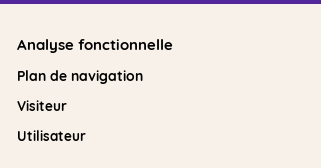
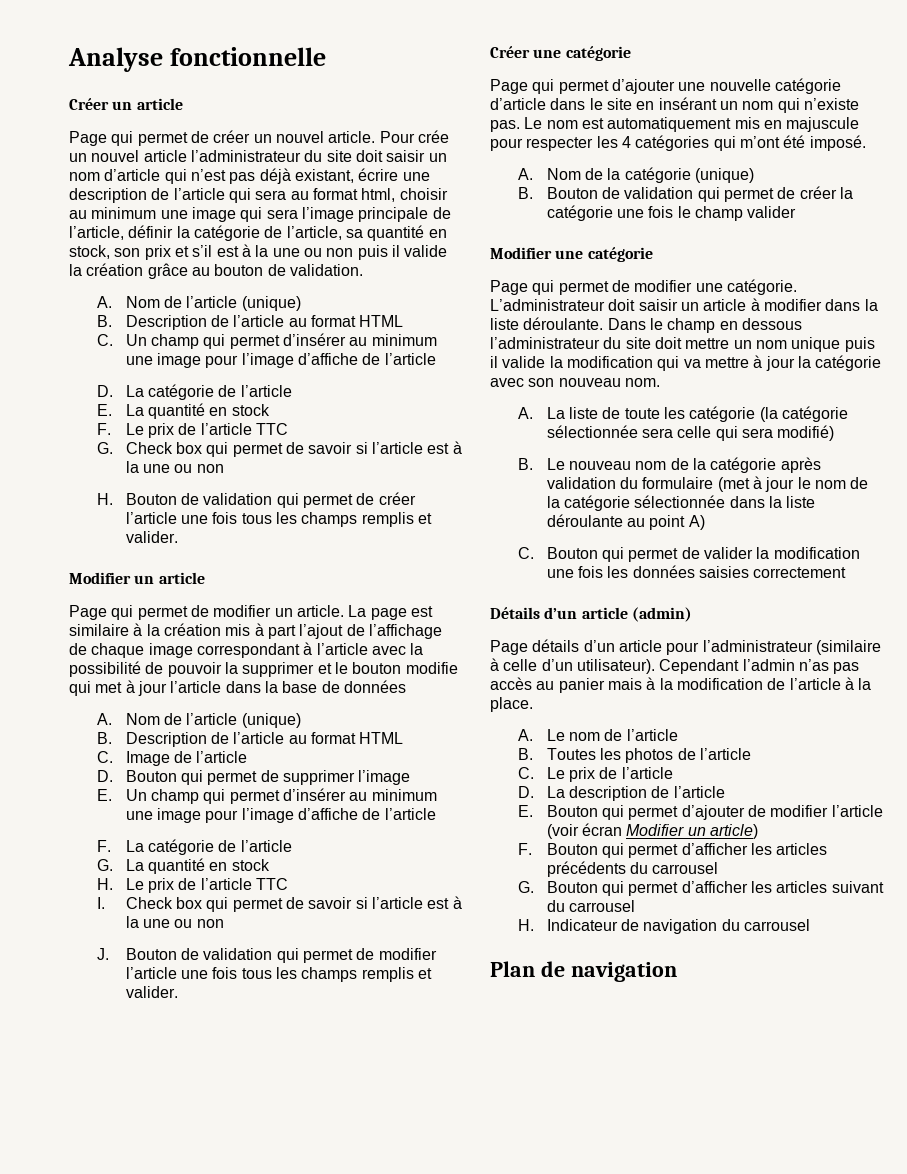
+ Créer un article
+ Page qui permet de créer un nouvel article. Pour crée un nouvel article l’administrateur du site doit saisir un nom d’article qui n’est pas déjà existant, écrire une description de l’article qui sera au format html, choisir au minimum une image qui sera l’image principale de l’article, définir la catégorie de l’article, sa quantité en stock, son prix et s’il est à la une ou non puis il valide la création grâce au bouton de validation.
+ A. Nom de l’article (unique)
+ B. Description de l’article au format HTML
+ C. Un champ qui permet d’insérer au minimum une image pour l’image d’affiche de l’article
+ D. La catégorie de l’article
+ E. La quantité en stock
+ F. Le prix de l’article TTC
+ G. Check box qui permet de savoir si l’article est à la une ou non
+ H. Bouton de validation qui permet de créer l’article une fois tous les champs remplis et valider.
+ Modifier un article
+ Page qui permet de modifier un article. La page est similaire à la création mis à part l’ajout de l’affichage de chaque image correspondant à l’article avec la possibilité de pouvoir la supprimer et le bouton modifie qui met à jour l’article dans la base de données
+ A. Nom de l’article (unique)
+ B. Description de l’article au format HTML
+ C. Image de l’article
+ D. Bouton qui permet de supprimer l’image
+ E. Un champ qui permet d’insérer au minimum une image pour l’image d’affiche de l’article
+ F. La catégorie de l’article
+ G. La quantité en stock
+ H. Le prix de l’article TTC
+ I. Check box qui permet de savoir si l’article est à la une ou non
+ J. Bouton de validation qui permet de modifier l’article une fois tous les champs remplis et valider.
+ Créer une catégorie
+ Page qui permet d’ajouter une nouvelle catégorie d’article dans le site en insérant un nom qui n’existe pas. Le nom est automatiquement mis en majuscule pour respecter les 4 catégories qui m’ont été imposé.
+ A. Nom de la catégorie (unique)
+ B. Bouton de validation qui permet de créer la catégorie une fois le champ valider
+ Modifier une catégorie
+ Page qui permet de modifier une catégorie. L’administrateur doit saisir un article à modifier dans la liste déroulante. Dans le champ en dessous l’administrateur du site doit mettre un nom unique puis il valide la modification qui va mettre à jour la catégorie avec son nouveau nom.
+ A. La liste de toute les catégorie (la catégorie sélectionnée sera celle qui sera modifié)
+ B. Le nouveau nom de la catégorie après validation du formulaire (met à jour le nom de la catégorie sélectionnée dans la liste déroulante au point A)
+ C. Bouton qui permet de valider la modification une fois les données saisies correctement
+ Détails d’un article (admin)
+ Page détails d’un article pour l’administrateur (similaire à celle d’un utilisateur). Cependant l’admin n’as pas accès au panier mais à la modification de l’article à la place.
+ A. Le nom de l’article
+ B. Toutes les photos de l’article
+ C. Le prix de l’article
+ D. La description de l’article
+ E. Bouton qui permet d’ajouter de modifier l’article (voir écran Modifier un article)
+ F. Bouton qui permet d’afficher les articles précédents du carrousel
+ G. Bouton qui permet d’afficher les articles suivant du carrousel
+ H. Indicateur de navigation du carrousel
- Visiteur
- Utilisateur

